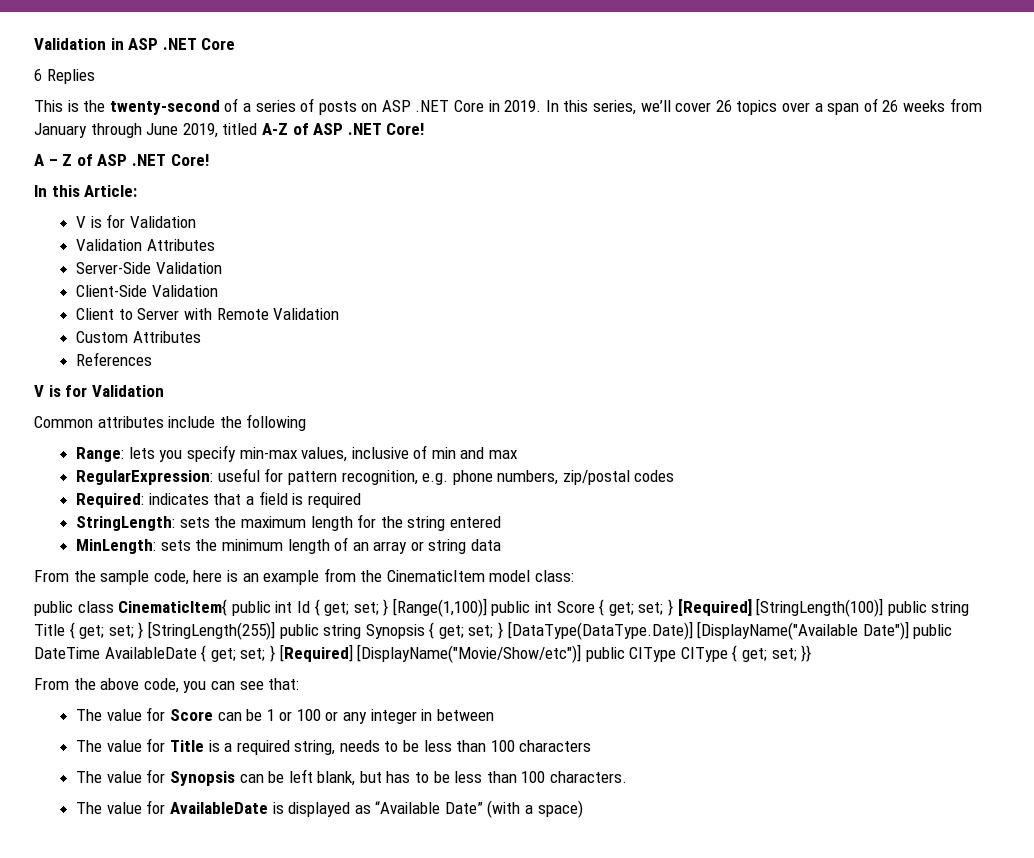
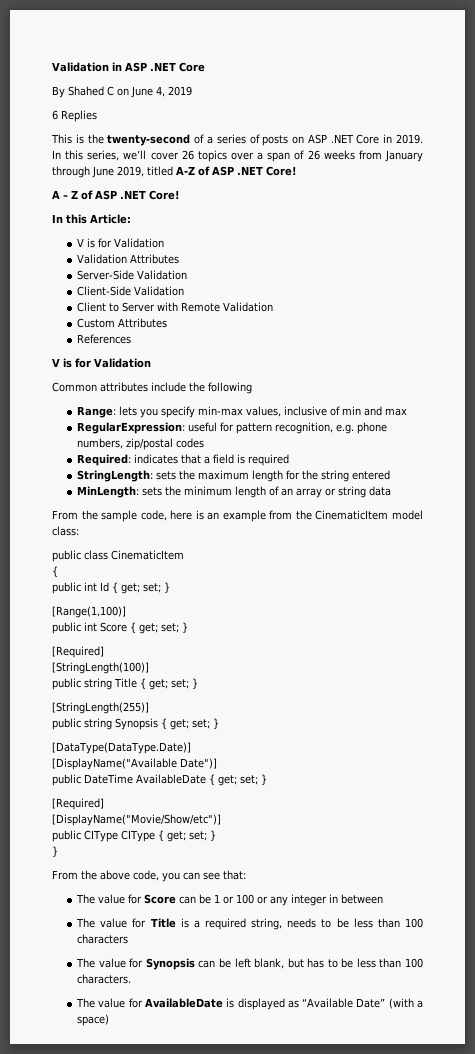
+ By Shahed C on June 4, 2019
- public class CinematicItem{ public int Id { get; set; } [Range(1,100)] public int Score { get; set; } [Required] [StringLength(100)] public string Title { get; set; } [StringLength(255)] public string Synopsis { get; set; } [DataType(DataType.Date)] [DisplayName("Available Date")] public DateTime AvailableDate { get; set; } [Required] [DisplayName("Movie/Show/etc")] public CIType CIType { get; set; }}
+ public class CinematicItem
+ {
+ public int Id { get; set; }
+ [Range(1,100)]
+ public int Score { get; set; }
+ [Required]
+ [StringLength(100)]
+ public string Title { get; set; }
+ [StringLength(255)]
+ public string Synopsis { get; set; }
+ [DataType(DataType.Date)]
+ [DisplayName("Available Date")]
+ public DateTime AvailableDate { get; set; }
+ [Required]
+ [DisplayName("Movie/Show/etc")]
+ public CIType CIType { get; set; }
+ }

